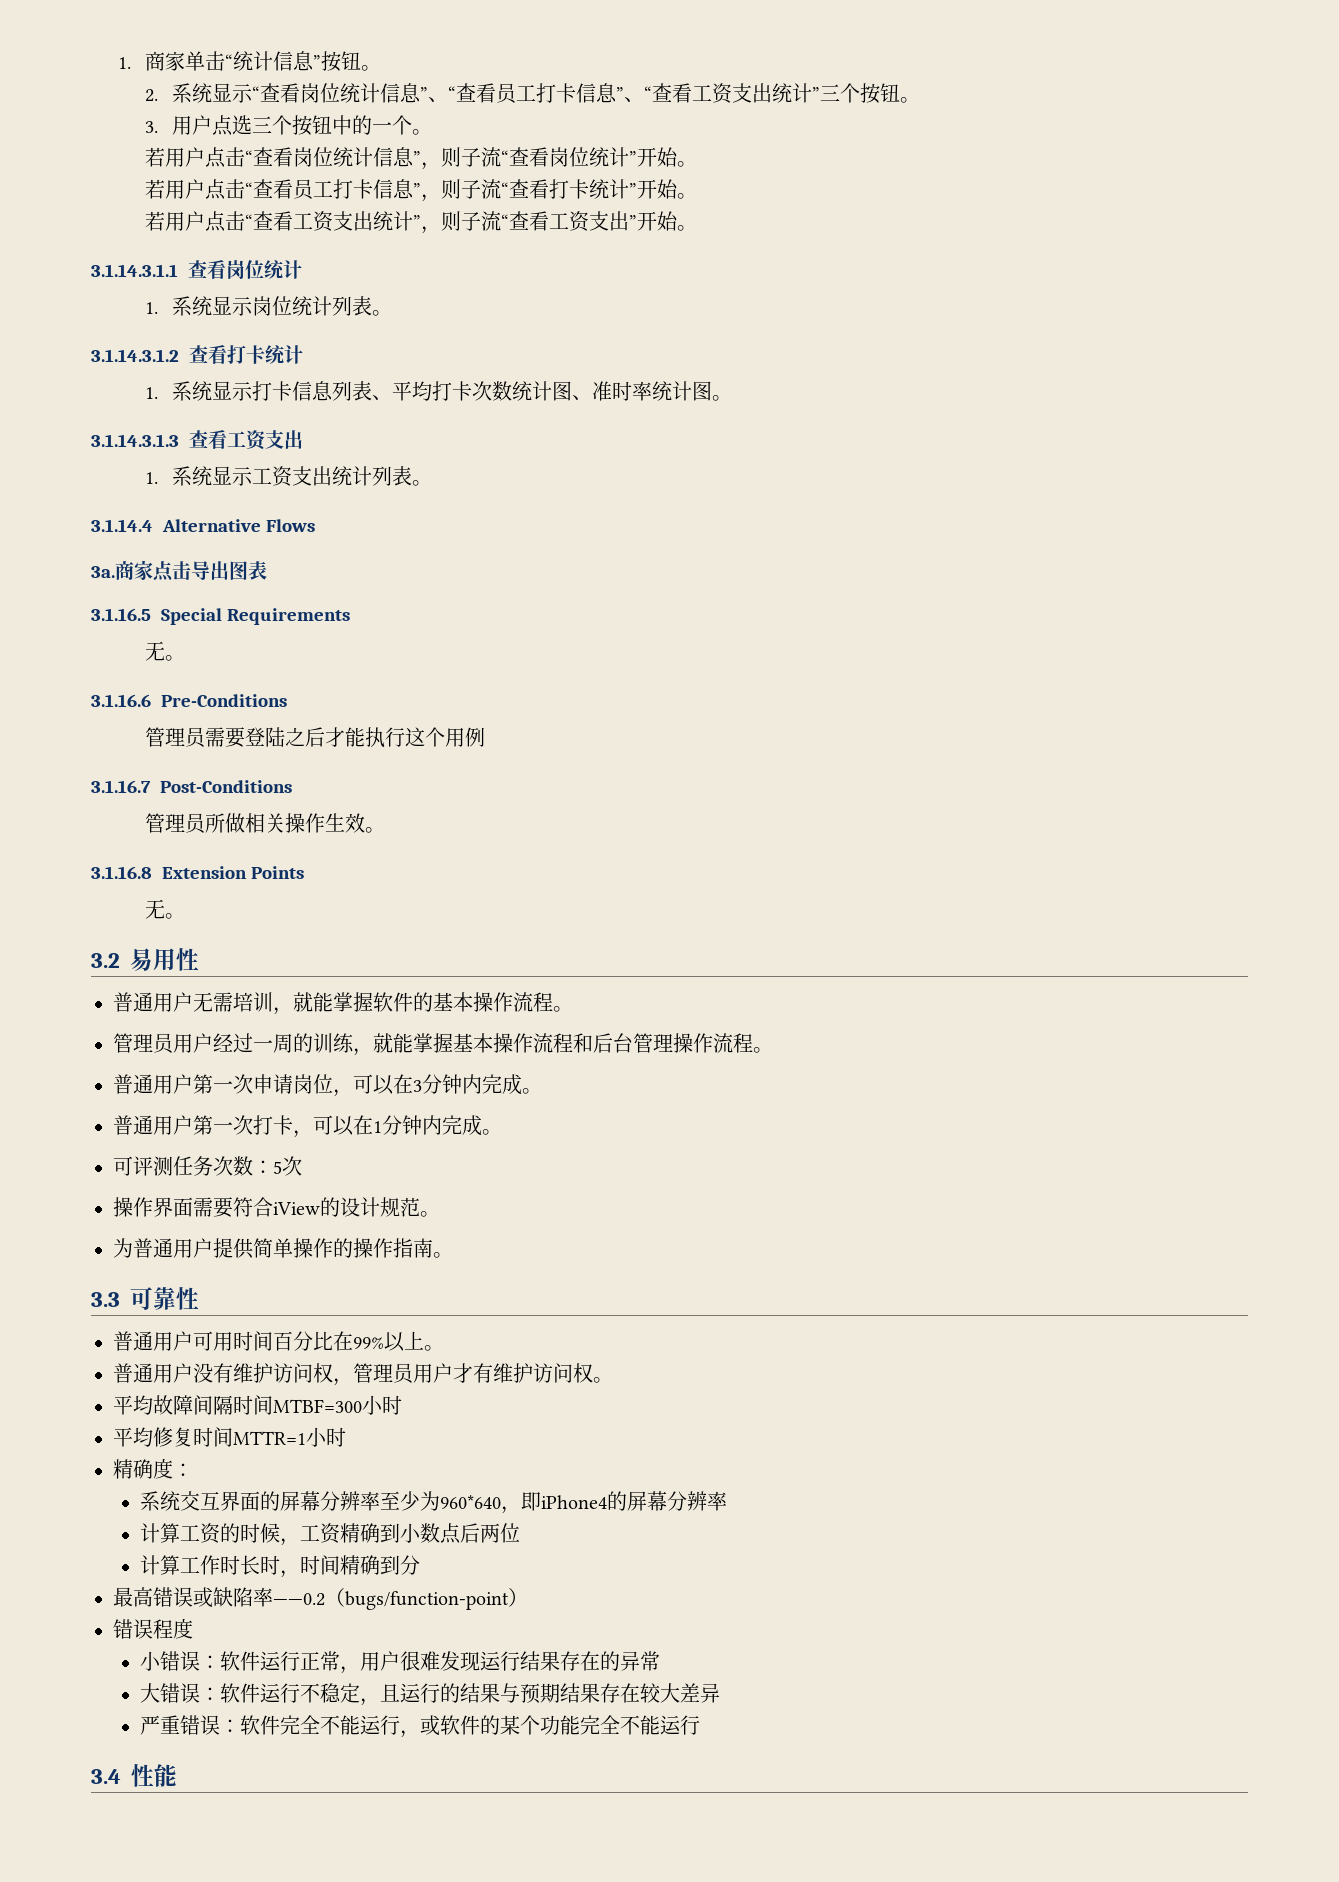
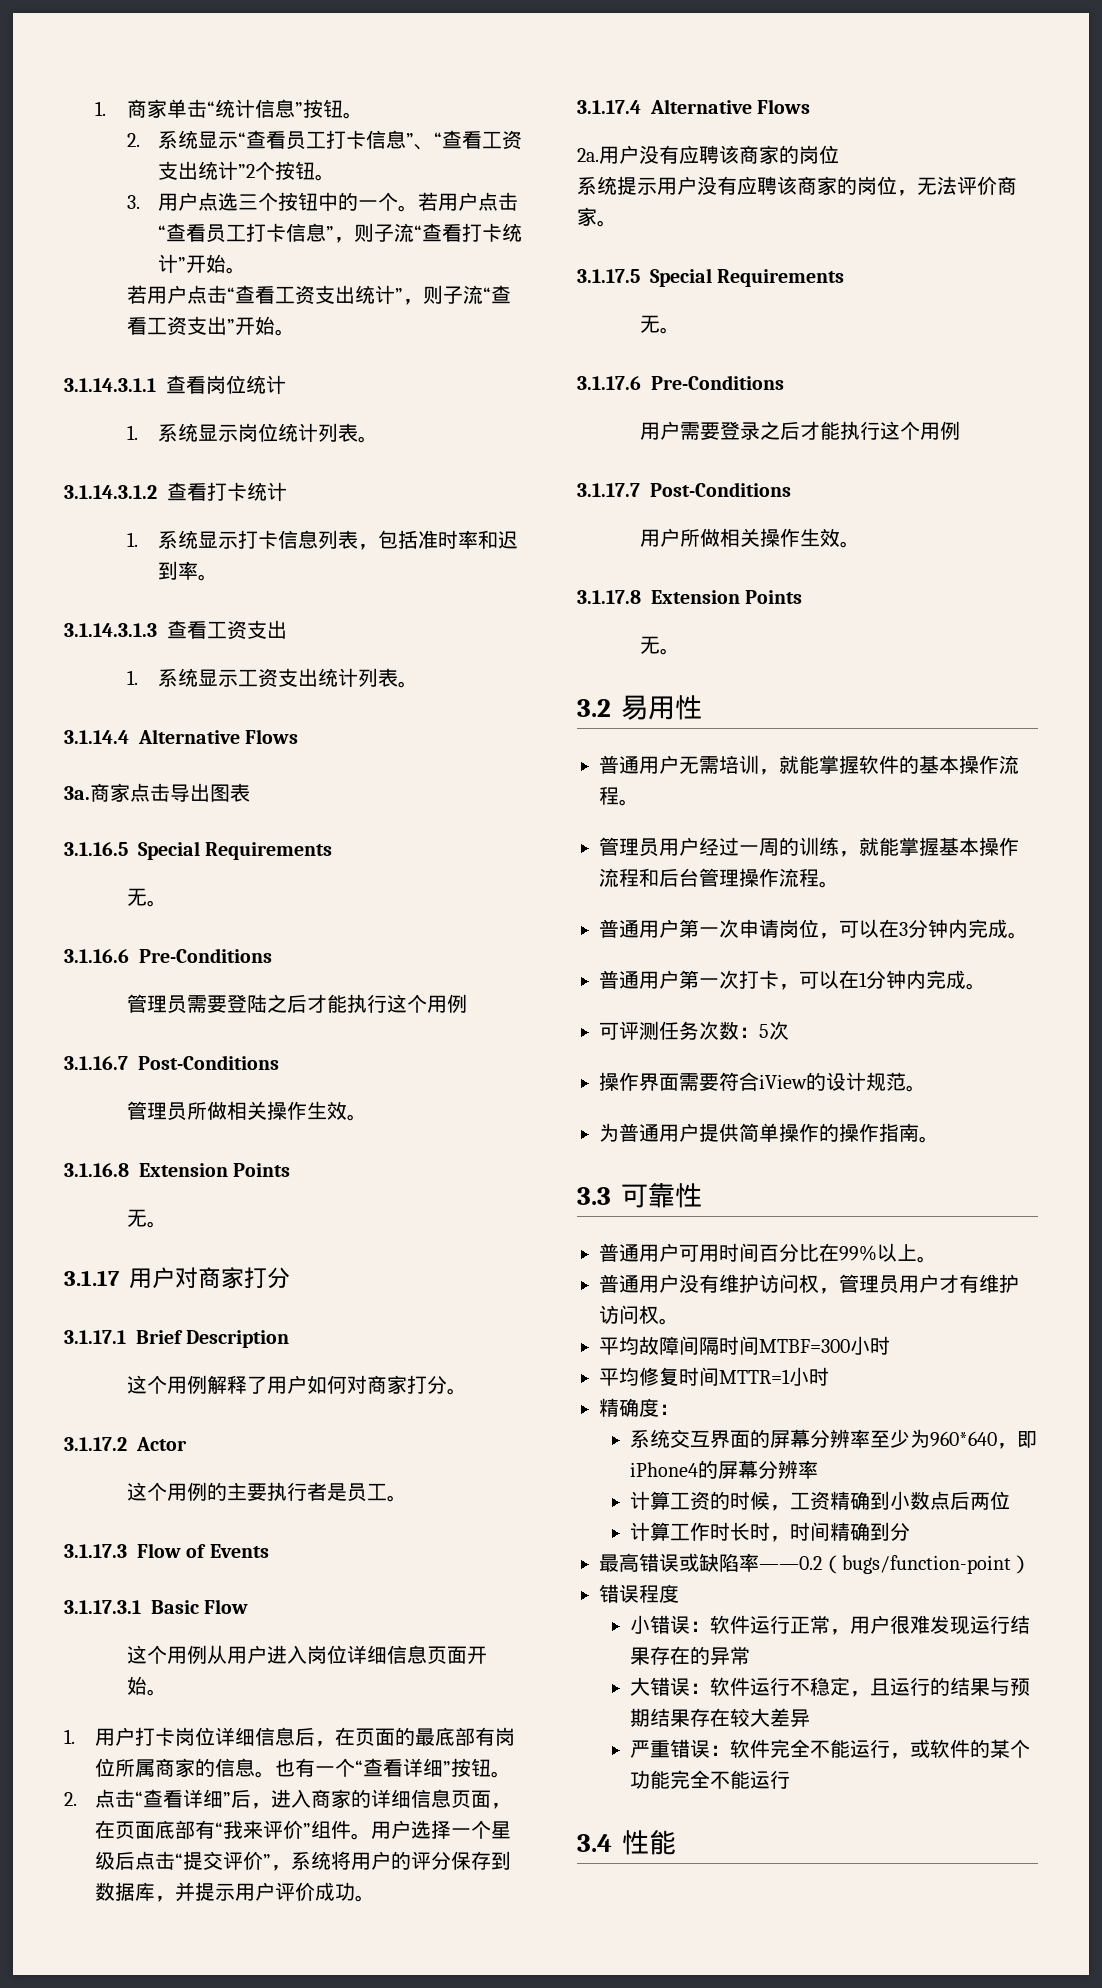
- 2.系统显示“查看岗位统计信息”、“查看员工打卡信息”、“查看工资支出统计”三个按钮。
+ 2.系统显示“查看员工打卡信息”、“查看工资支出统计”2个按钮。
- 3.用户点选三个按钮中的一个。
- 若用户点击“查看岗位统计信息”，则子流“查看岗位统计”开始。
- 若用户点击“查看员工打卡信息”，则子流“查看打卡统计”开始。
+ 3.用户点选三个按钮中的一个。若用户点击“查看员工打卡信息”，则子流“查看打卡统计”开始。
- 1.系统显示打卡信息列表、平均打卡次数统计图、准时率统计图。
+ 1.系统显示打卡信息列表，包括准时率和迟到率。
+ 3.1.17用户对商家打分
+ 3.1.17.1 Brief Description
+ 这个用例解释了用户如何对商家打分。
+ 3.1.17.2 Actor
+ 这个用例的主要执行者是员工。
+ 3.1.17.3 Flow of Events
+ 3.1.17.3.1 Basic Flow
+ 这个用例从用户进入岗位详细信息页面开始。
+ 1.用户打卡岗位详细信息后，在页面的最底部有岗位所属商家的信息。也有一个“查看详细”按钮。
+ 2.点击“查看详细”后，进入商家的详细信息页面，在页面底部有“我来评价”组件。用户选择一个星级后点击“提交评价”，系统将用户的评分保存到数据库，并提示用户评价成功。
+ 3.1.17.4 Alternative Flows
+ 2a.用户没有应聘该商家的岗位
+ 系统提示用户没有应聘该商家的岗位，无法评价商家。
+ 3.1.17.5 Special Requirements
+ 无。
+ 3.1.17.6 Pre-Conditions
+ 用户需要登录之后才能执行这个用例
+ 3.1.17.7 Post-Conditions
+ 用户所做相关操作生效。
+ 3.1.17.8 Extension Points
+ 无。

